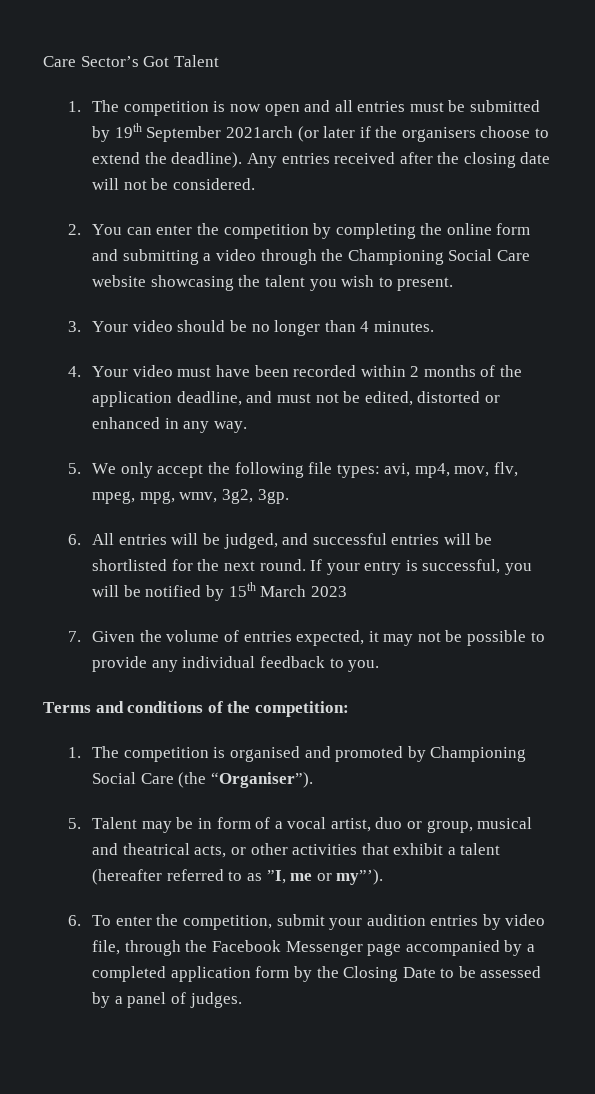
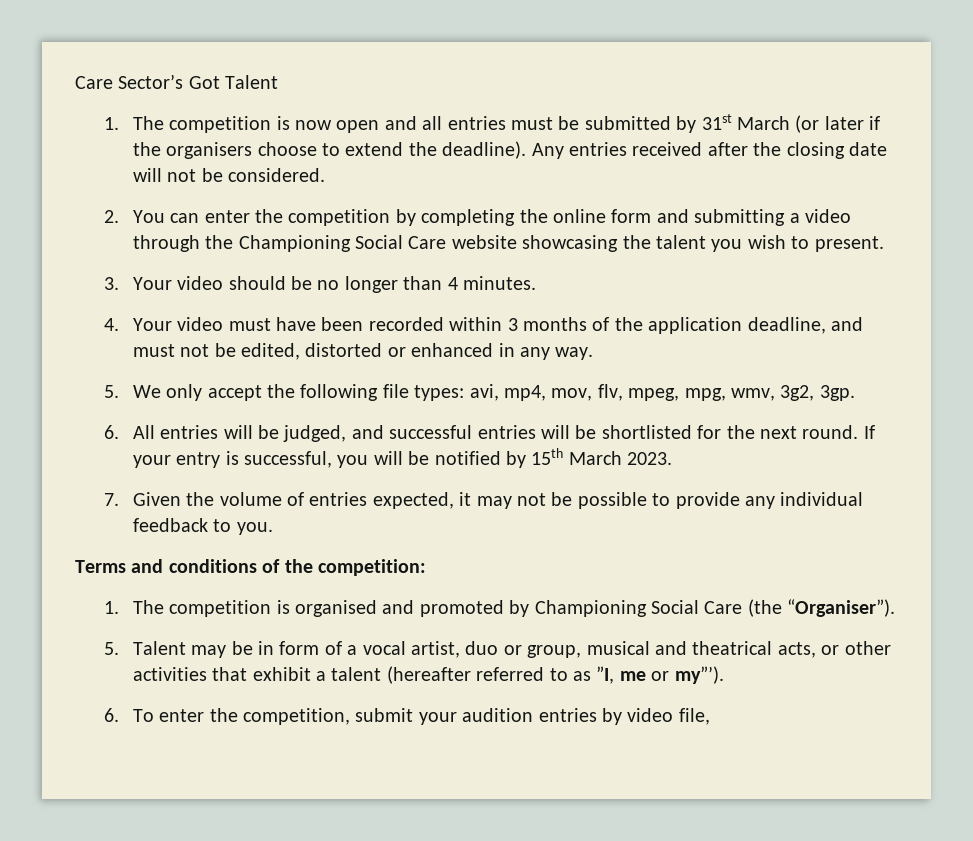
- 1. The competition is now open and all entries must be submitted by 19th September 2021arch (or later if the organisers choose to extend the deadline).
+ 1. The competition is now open and all entries must be submitted by 31st March (or later if the organisers choose to extend the deadline).
- 4. Your video must have been recorded within 2 months of the application deadline, and must not be edited, distorted or enhanced in any way.
+ 4. Your video must have been recorded within 3 months of the application deadline, and must not be edited, distorted or enhanced in any way.
- If your entry is successful, you will be notified by 15th March 2023
+ If your entry is successful, you will be notified by 15th March 2023.
- 6. To enter the competition, submit your audition entries by video file, through the Facebook Messenger page accompanied by a completed application form by the Closing Date to be assessed by a panel of judges.
+ 6. To enter the competition, submit your audition entries by video file,

